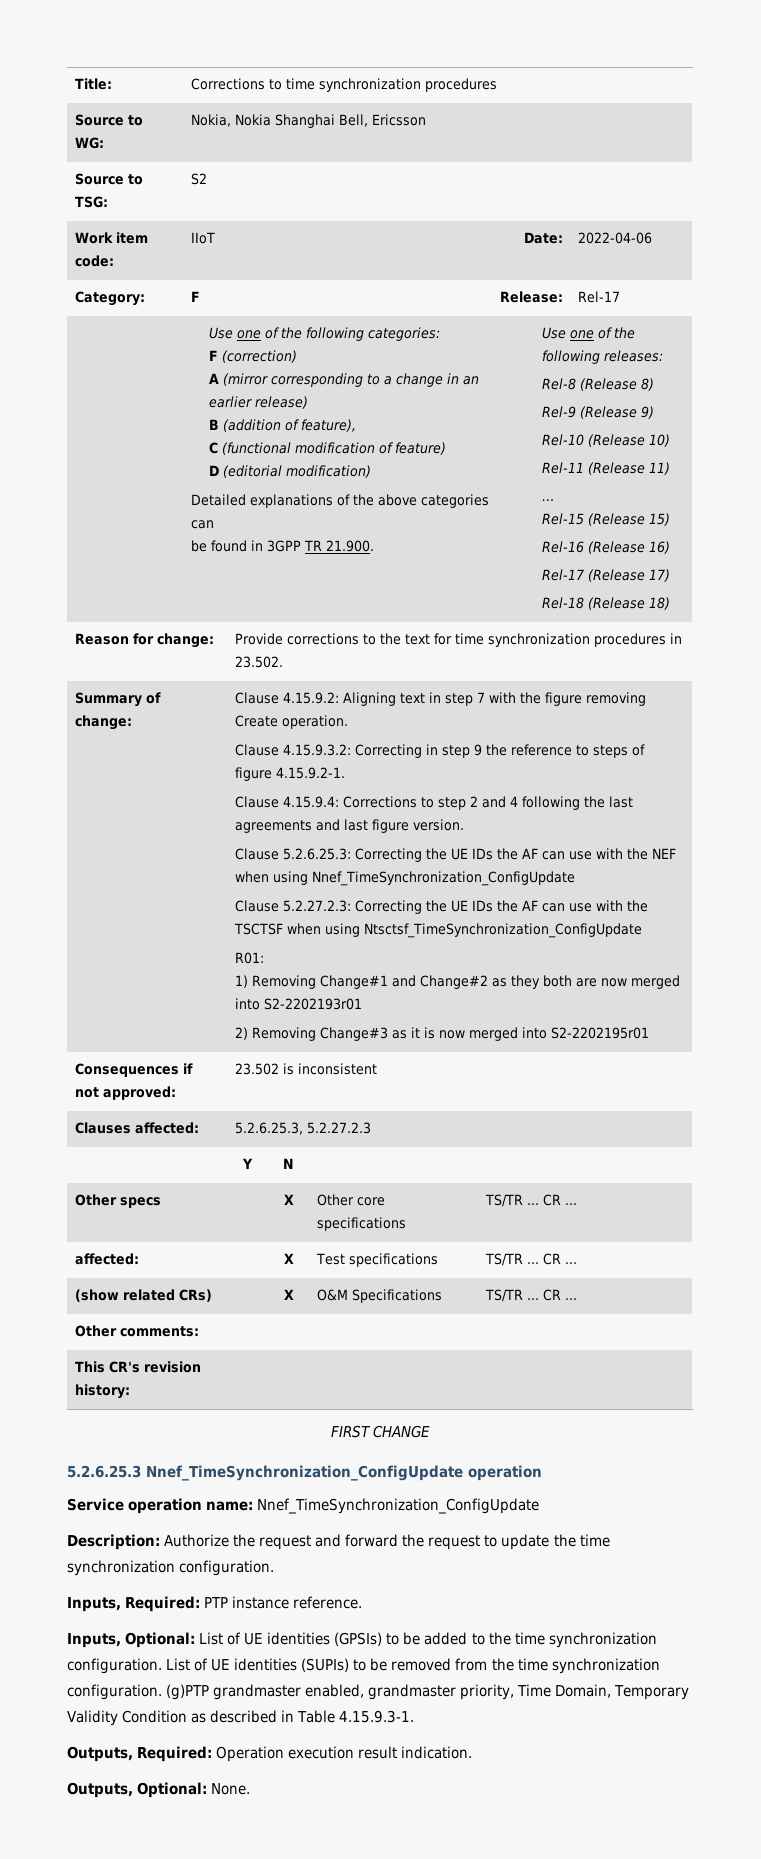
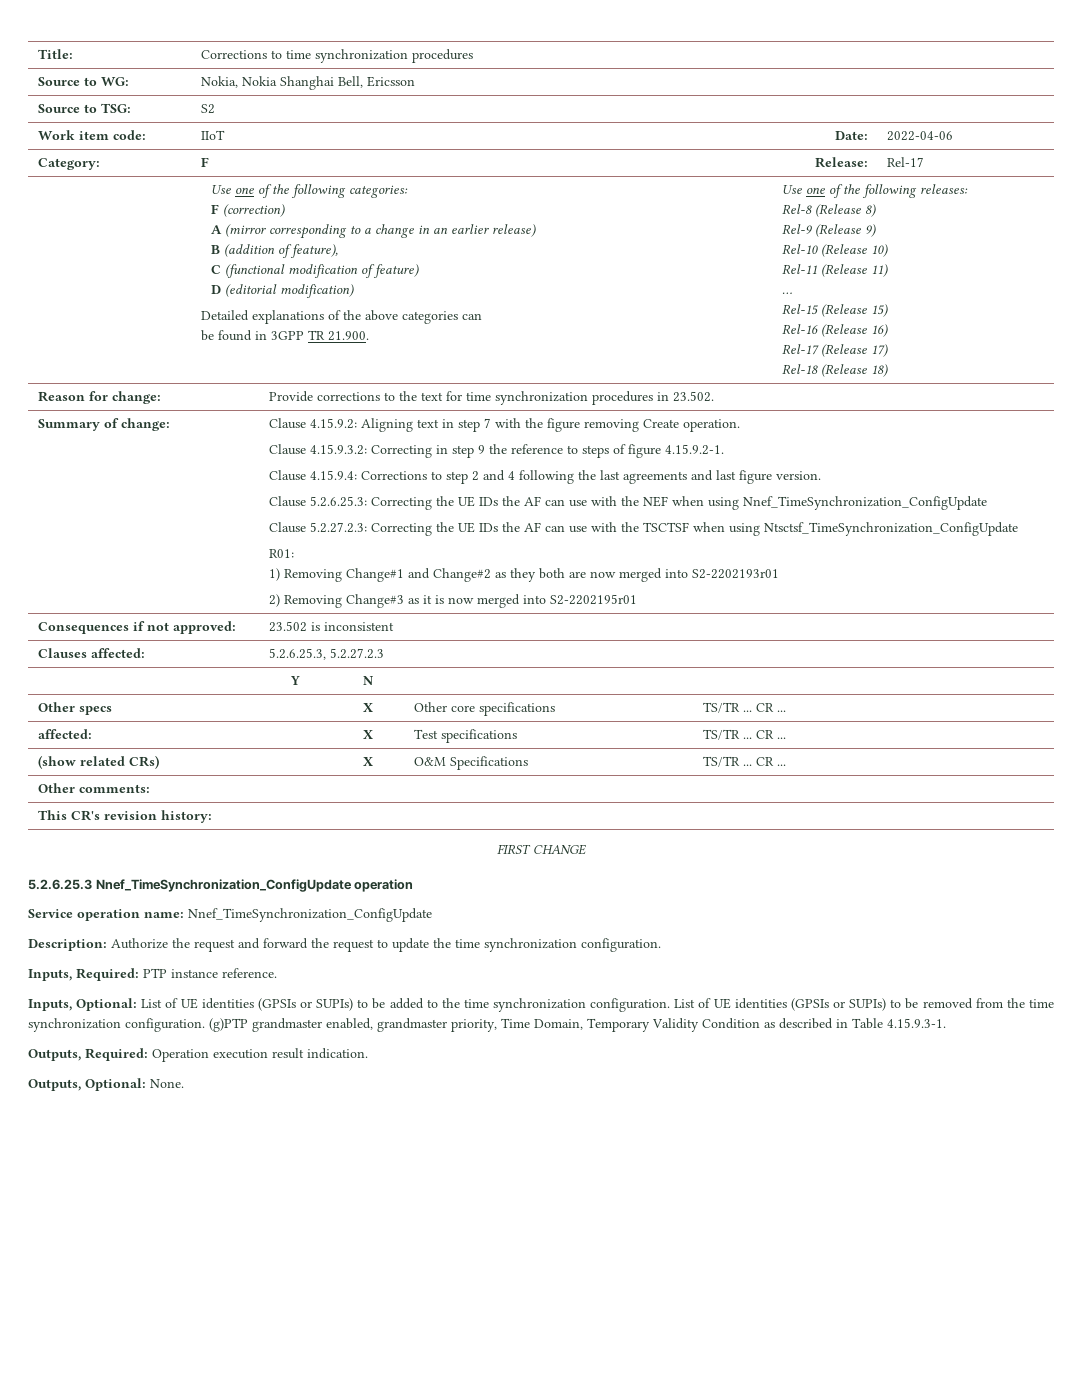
- Inputs, Optional: List of UE identities (GPSIs) to be added to the time synchronization configuration.
+ Inputs, Optional: List of UE identities (GPSIs or SUPIs) to be added to the time synchronization configuration.
- List of UE identities (SUPIs) to be removed from the time synchronization configuration.
+ List of UE identities (GPSIs or SUPIs) to be removed from the time synchronization configuration.

